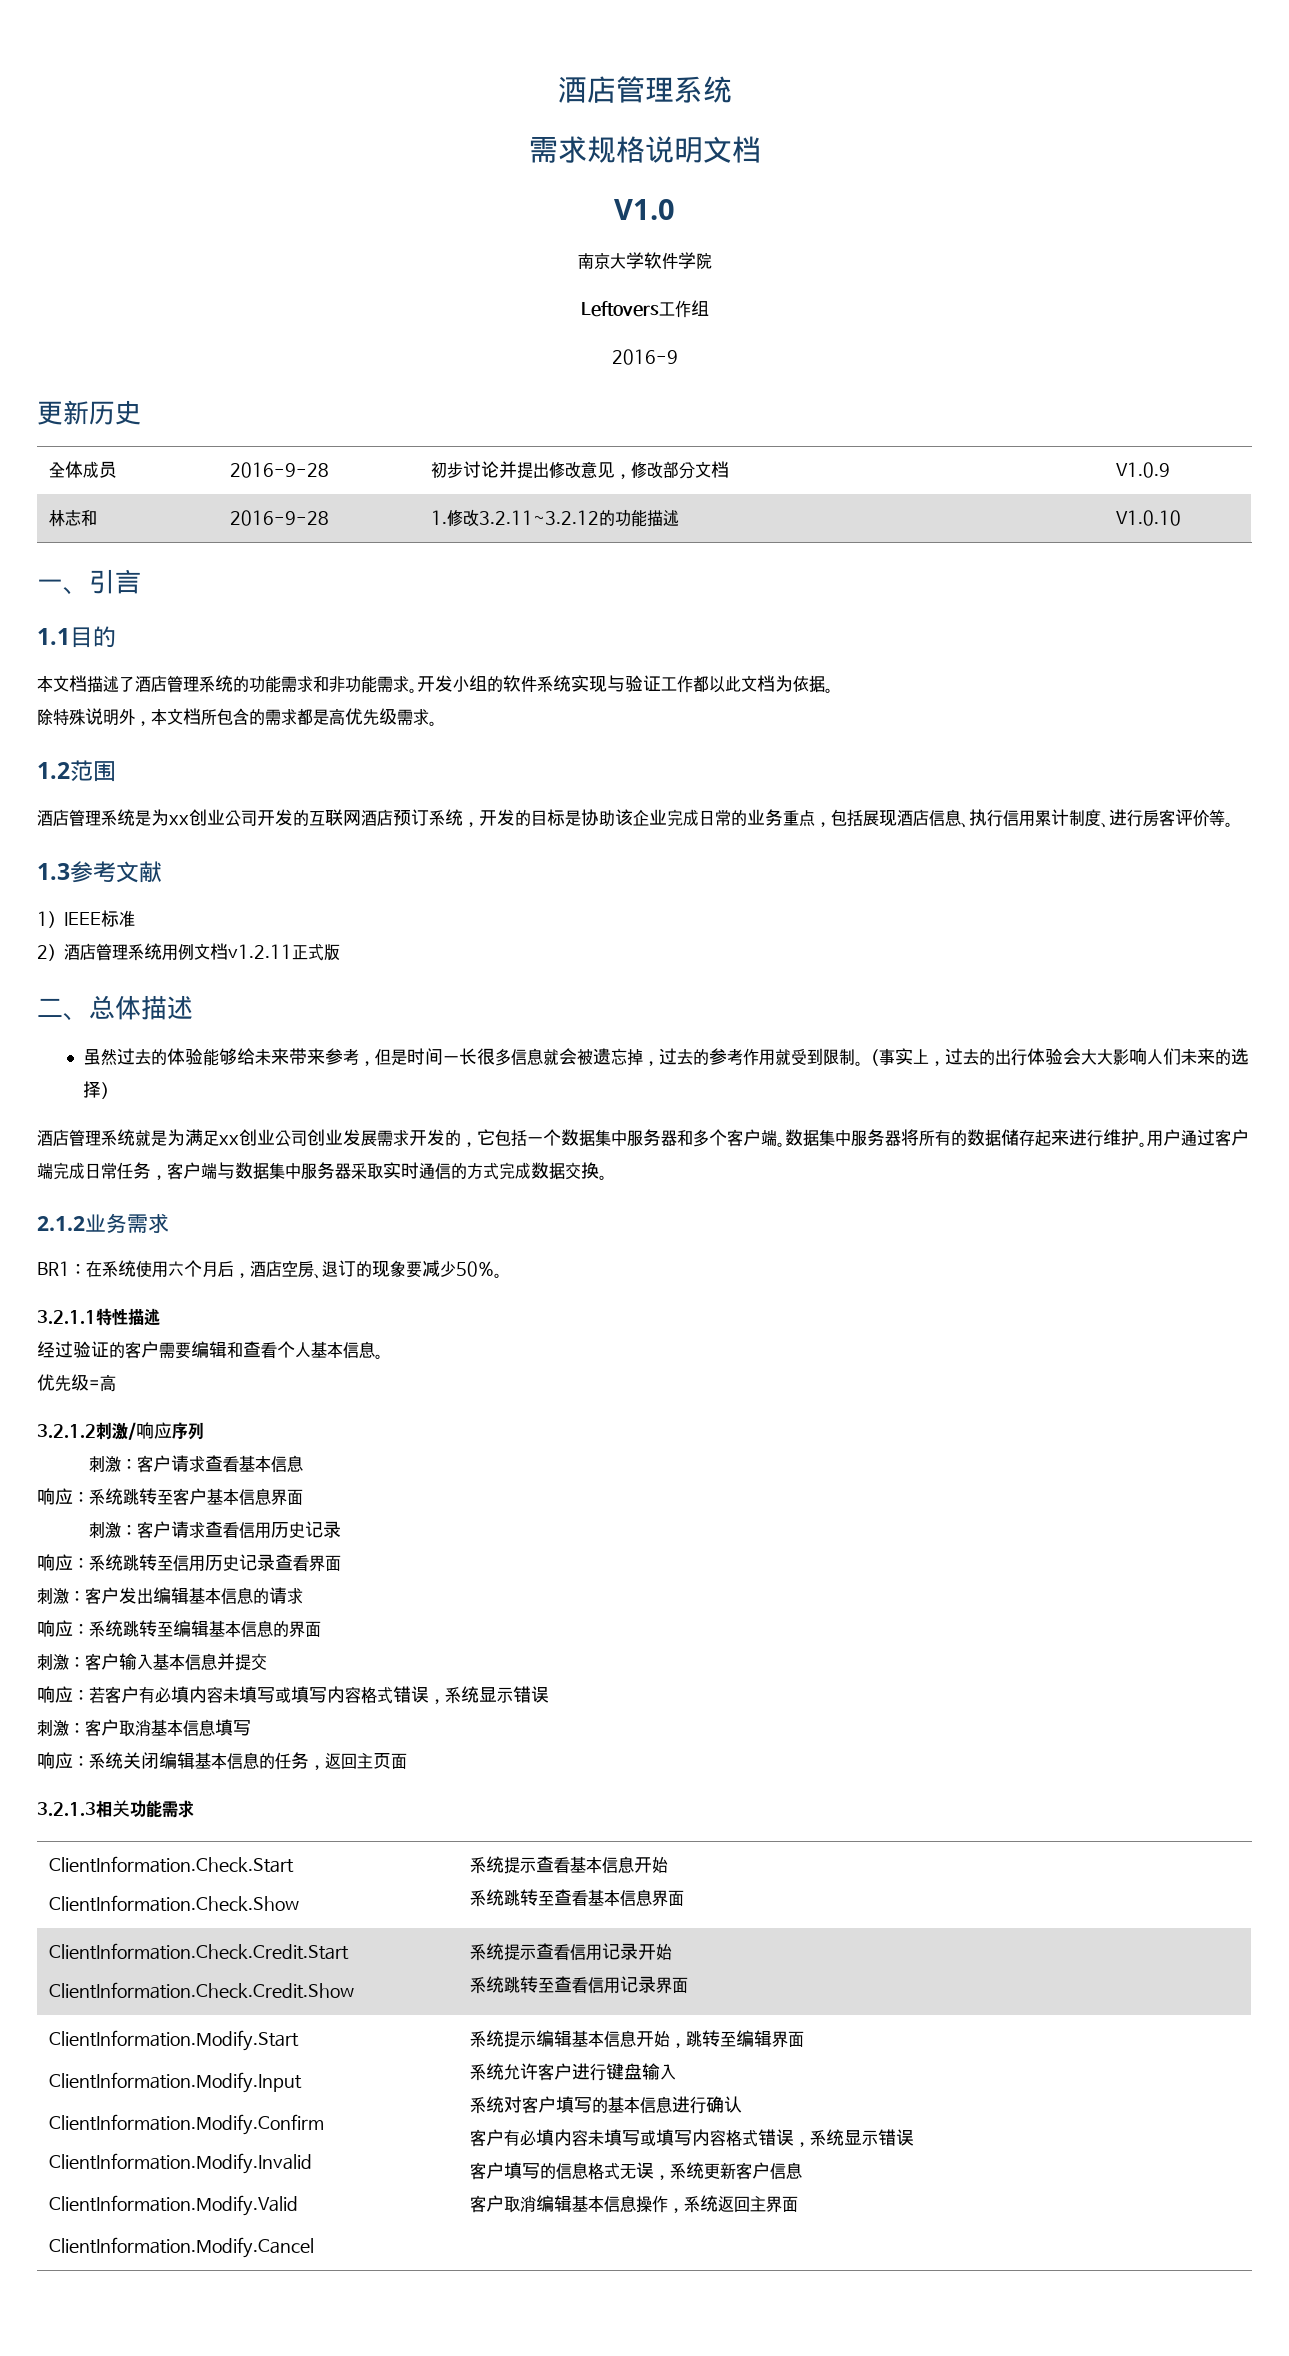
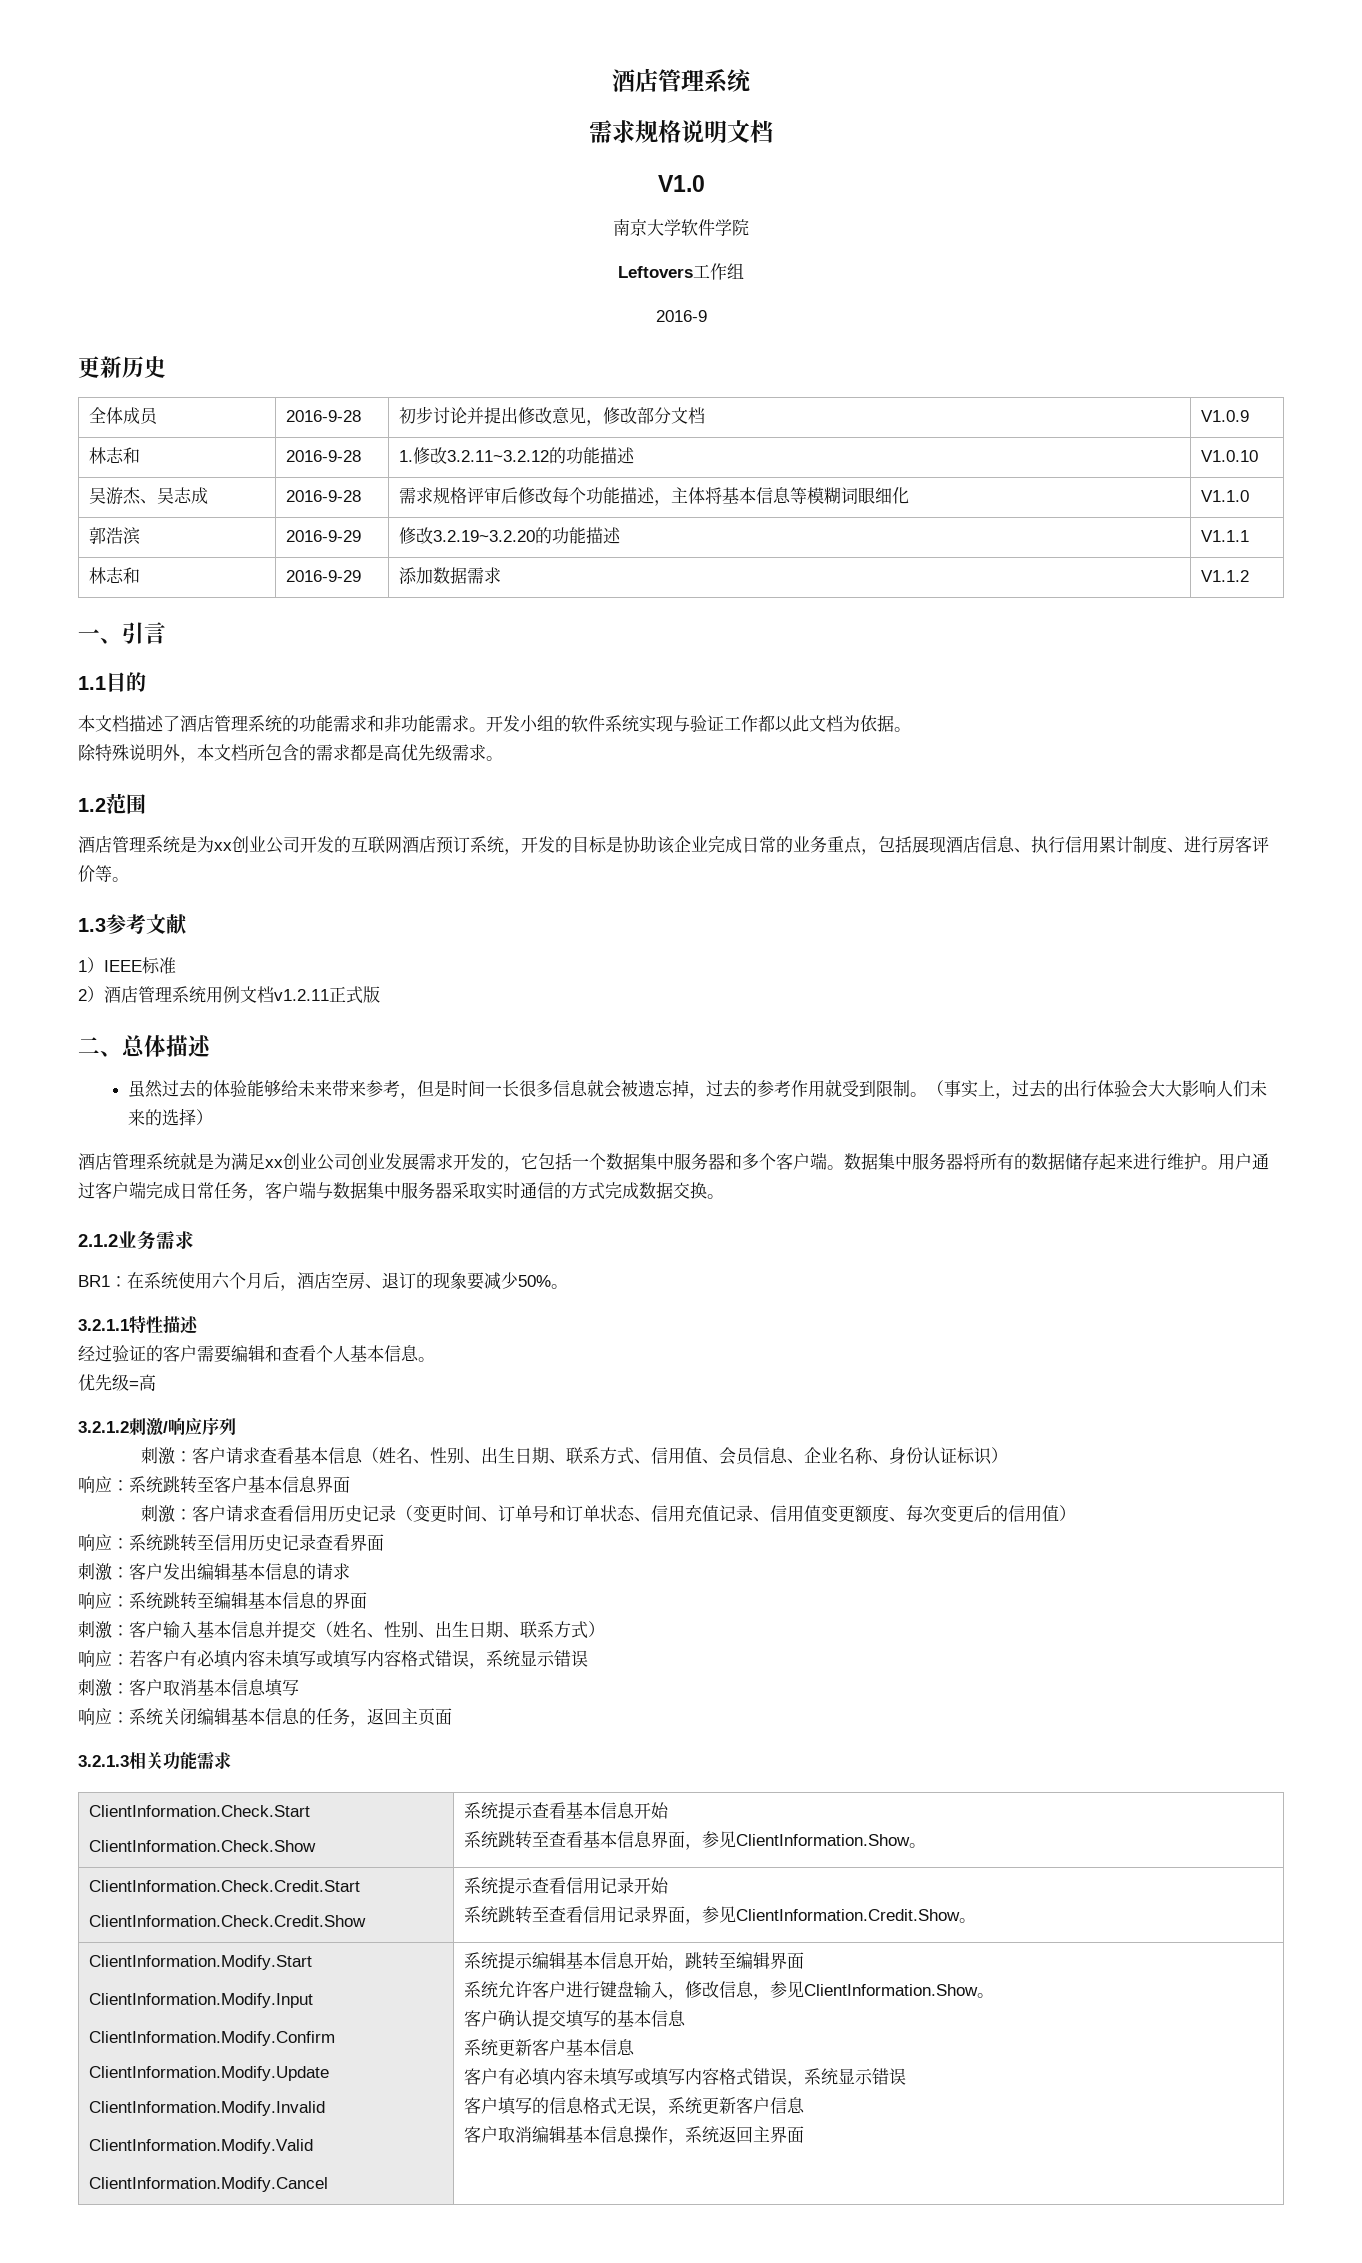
+ 吴游杰、吴志成 | 2016-9-28 | 需求规格评审后修改每个功能描述，主体将基本信息等模糊词眼细化 | V1.1.0
+ 郭浩滨 | 2016-9-29 | 修改3.2.19~3.2.20的功能描述 | V1.1.1
+ 林志和 | 2016-9-29 | 添加数据需求 | V1.1.2
- 刺激：客户请求查看基本信息
+ 刺激：客户请求查看基本信息（姓名、性别、出生日期、联系方式、信用值、会员信息、企业名称、身份认证标识）
- 刺激：客户请求查看信用历史记录
+ 刺激：客户请求查看信用历史记录（变更时间、订单号和订单状态、信用充值记录、信用值变更额度、每次变更后的信用值）
- 刺激：客户输入基本信息并提交
+ 刺激：客户输入基本信息并提交（姓名、性别、出生日期、联系方式）
  ClientInformation.Check.Start
  ClientInformation.Check.Show | 系统提示查看基本信息开始
- 系统跳转至查看基本信息界面
+ 系统跳转至查看基本信息界面，参见ClientInformation.Show。
  ClientInformation.Check.Credit.Start
  ClientInformation.Check.Credit.Show | 系统提示查看信用记录开始
- 系统跳转至查看信用记录界面
+ 系统跳转至查看信用记录界面，参见ClientInformation.Credit.Show。
+ ClientInformation.Modify.Update
- 系统允许客户进行键盘输入
- 系统对客户填写的基本信息进行确认
+ 系统允许客户进行键盘输入，修改信息，参见ClientInformation.Show。
+ 客户确认提交填写的基本信息
+ 系统更新客户基本信息

